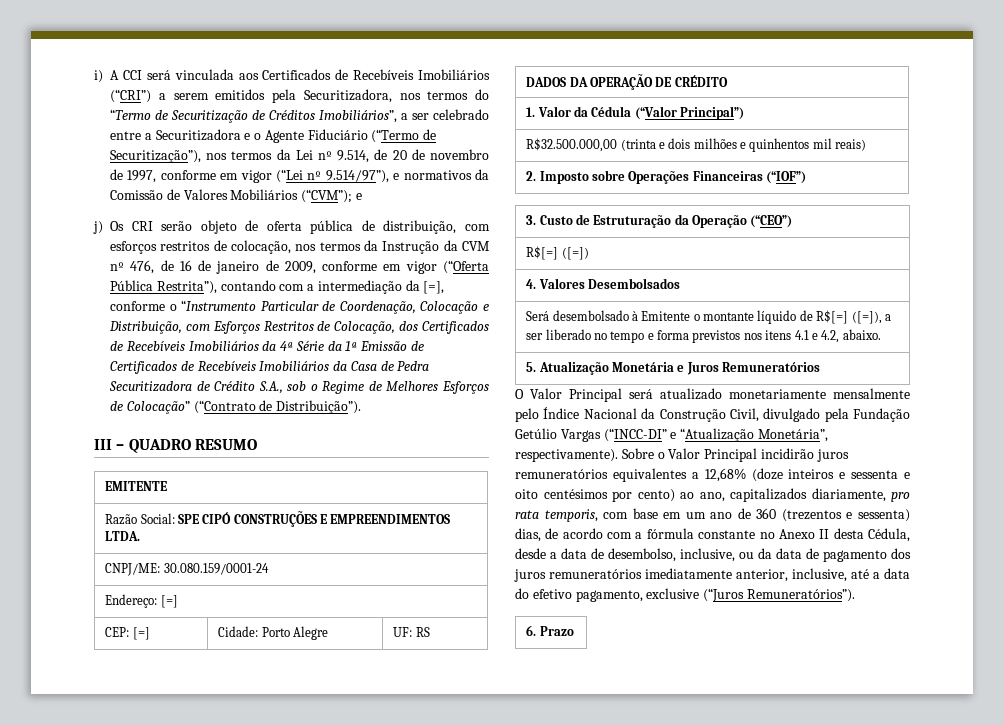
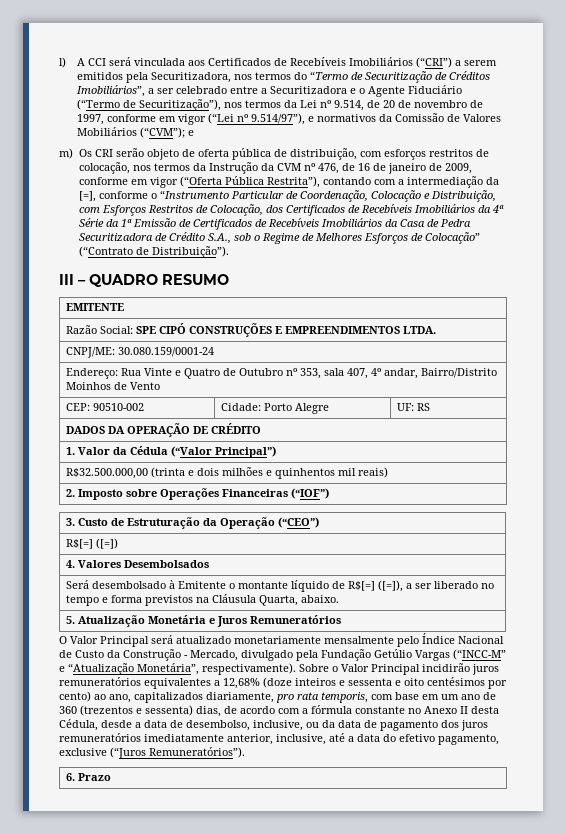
- i) A CCI será vinculada aos Certificados de Recebíveis Imobiliários (“CRI”) a serem emitidos pela Securitizadora, nos termos do “Termo de Securitização de Créditos Imobiliários”, a ser celebrado entre a Securitizadora e o Agente Fiduciário (“Termo de Securitização”), nos termos da Lei nº 9.514, de 20 de novembro de 1997, conforme em vigor (“Lei nº 9.514/97”), e normativos da Comissão de Valores Mobiliários (“CVM”);
+ l) A CCI será vinculada aos Certificados de Recebíveis Imobiliários (“CRI”) a serem emitidos pela Securitizadora, nos termos do “Termo de Securitização de Créditos Imobiliários”, a ser celebrado entre a Securitizadora e o Agente Fiduciário (“Termo de Securitização”), nos termos da Lei nº 9.514, de 20 de novembro de 1997, conforme em vigor (“Lei nº 9.514/97”), e normativos da Comissão de Valores Mobiliários (“CVM”);
- j) Os CRI serão objeto de oferta pública de distribuição, com esforços restritos de colocação, nos termos da Instrução da CVM nº 476, de 16 de janeiro de 2009, conforme em vigor (“Oferta Pública Restrita”), contando com a intermediação da [=], conforme o “Instrumento Particular de Coordenação, Colocação e Distribuição, com Esforços Restritos de Colocação, dos Certificados de Recebíveis Imobiliários da 4ª Série da 1ª Emissão de Certificados de Recebíveis Imobiliários da Casa de Pedra Securitizadora de Crédito S.A., sob o Regime de Melhores Esforços de Colocação” (“Contrato de Distribuição”).
+ m) Os CRI serão objeto de oferta pública de distribuição, com esforços restritos de colocação, nos termos da Instrução da CVM nº 476, de 16 de janeiro de 2009, conforme em vigor (“Oferta Pública Restrita”), contando com a intermediação da [=], conforme o “Instrumento Particular de Coordenação, Colocação e Distribuição, com Esforços Restritos de Colocação, dos Certificados de Recebíveis Imobiliários da 4ª Série da 1ª Emissão de Certificados de Recebíveis Imobiliários da Casa de Pedra Securitizadora de Crédito S.A., sob o Regime de Melhores Esforços de Colocação” (“Contrato de Distribuição”).
- Endereço: [=]
+ Endereço: Rua Vinte e Quatro de Outubro nº 353, sala 407, 4º andar, Bairro/Distrito Moinhos de Vento
- CEP: [=] | Cidade: Porto Alegre | UF: RS
+ CEP: 90510-002 | Cidade: Porto Alegre | UF: RS
- Será desembolsado à Emitente o montante líquido de R$[=] ([=]), a ser liberado no tempo e forma previstos nos itens 4.1 e 4.2, abaixo.
+ Será desembolsado à Emitente o montante líquido de R$[=] ([=]), a ser liberado no tempo e forma previstos na Cláusula Quarta, abaixo.
- O Valor Principal será atualizado monetariamente mensalmente pelo Índice Nacional da Construção Civil, divulgado pela Fundação Getúlio Vargas (“INCC-DI” e “Atualização Monetária”, respectivamente).
+ O Valor Principal será atualizado monetariamente mensalmente pelo Índice Nacional de Custo da Construção - Mercado, divulgado pela Fundação Getúlio Vargas (“INCC-M” e “Atualização Monetária”, respectivamente).

